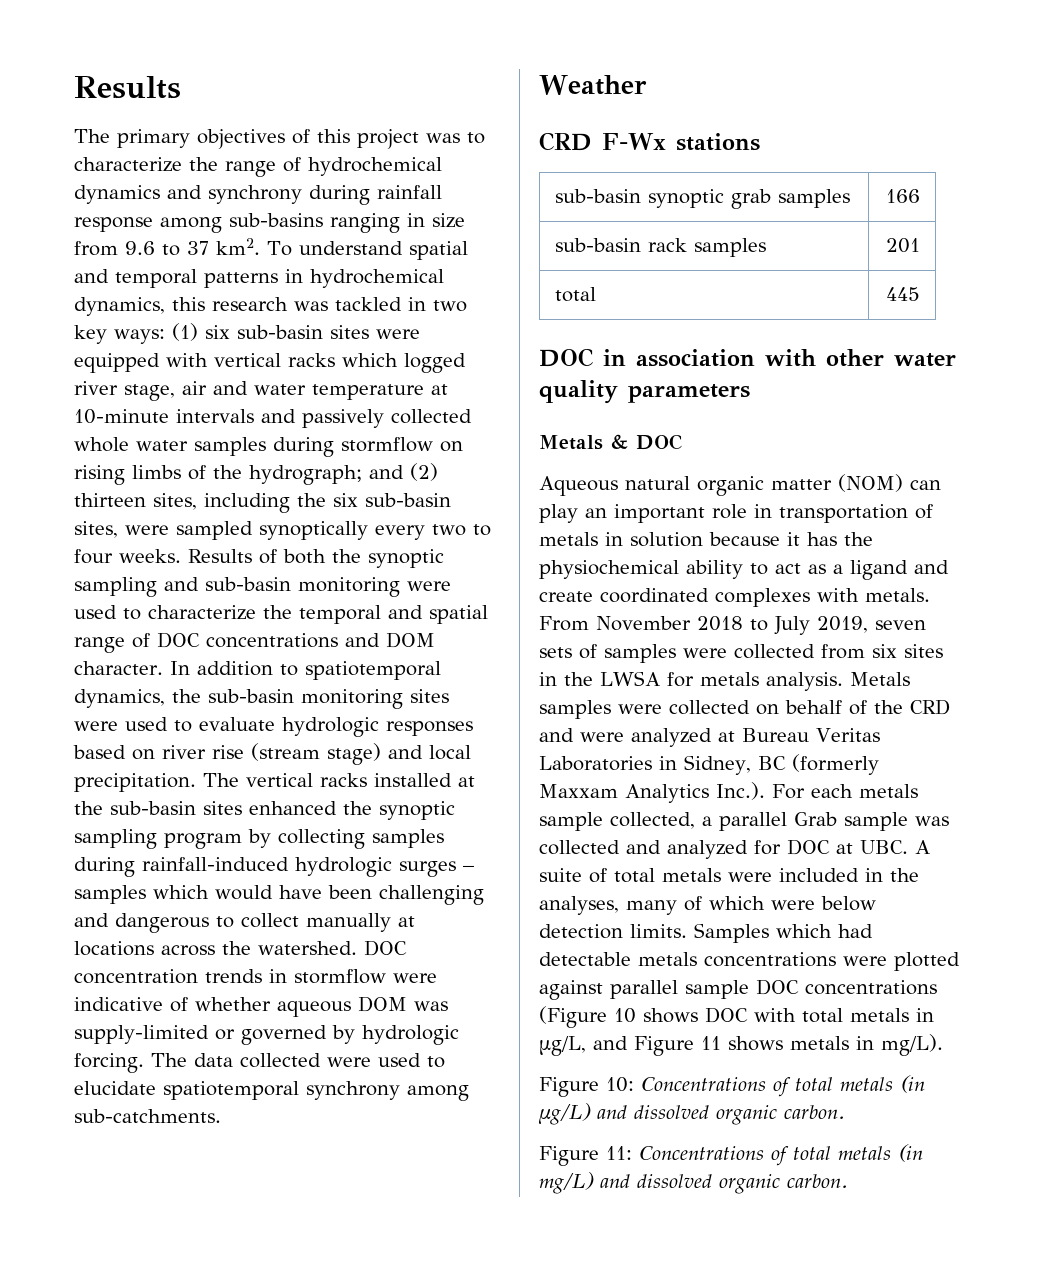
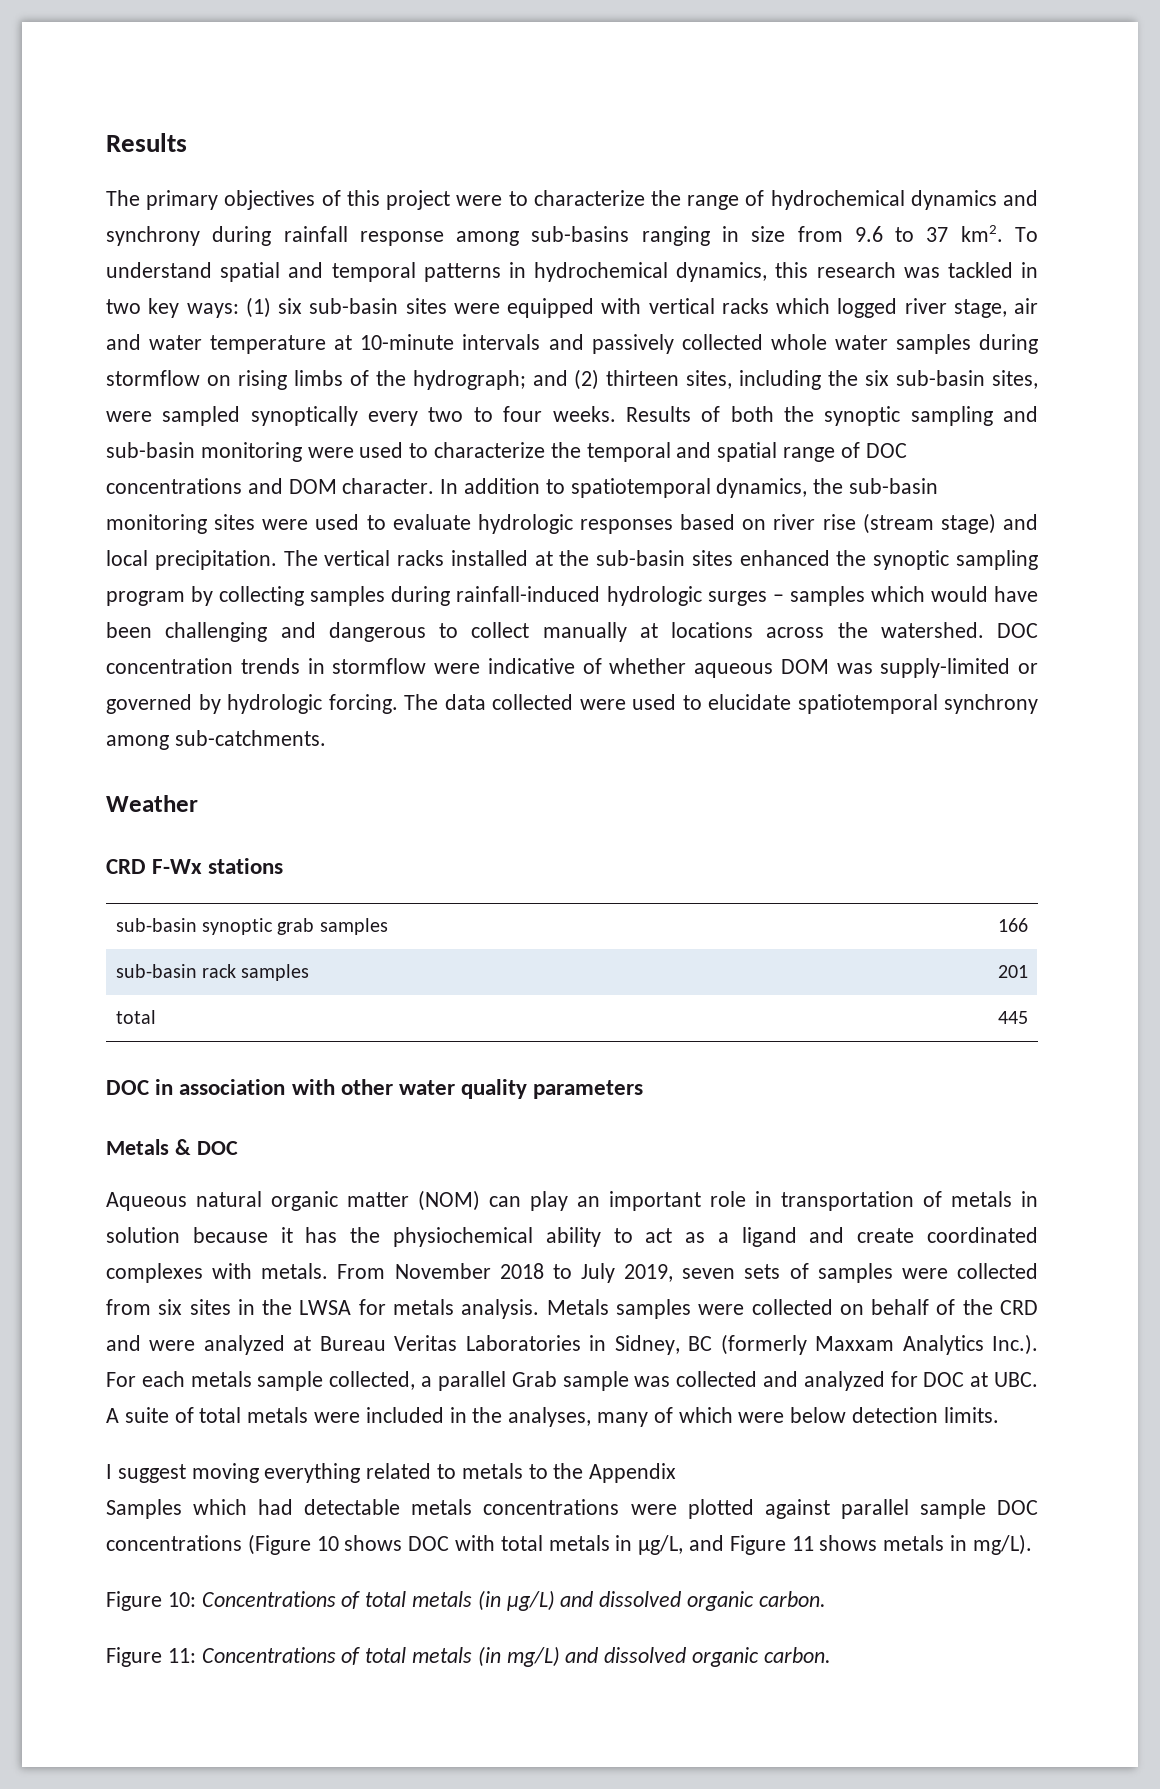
- The primary objectives of this project was to characterize the range of hydrochemical dynamics and synchrony during rainfall response among sub-basins ranging in size from 9.6 to 37 km2.
+ The primary objectives of this project were to characterize the range of hydrochemical dynamics and synchrony during rainfall response among sub-basins ranging in size from 9.6 to 37 km2.
- Metals samples were collected on behalf of the CRD and were analyzed at Bureau Veritas Laboratories in Sidney, BC (formerly Maxxam Analytics Inc.). For each metals sample collected, a parallel Grab sample was collected and analyzed for DOC at UBC. A suite of total metals were included in the analyses, many of which were below detection limits. Samples which had detectable metals concentrations were plotted against parallel sample DOC concentrations (Figure 10 shows DOC with total metals in μg/L, and Figure 11 shows metals in mg/L).
+ Metals samples were collected on behalf of the CRD and were analyzed at Bureau Veritas Laboratories in Sidney, BC (formerly Maxxam Analytics Inc.). For each metals sample collected, a parallel Grab sample was collected and analyzed for DOC at UBC. A suite of total metals were included in the analyses, many of which were below detection limits.
+ I suggest moving everything related to metals to the Appendix
+ Samples which had detectable metals concentrations were plotted against parallel sample DOC concentrations (Figure 10 shows DOC with total metals in μg/L, and Figure 11 shows metals in mg/L).

